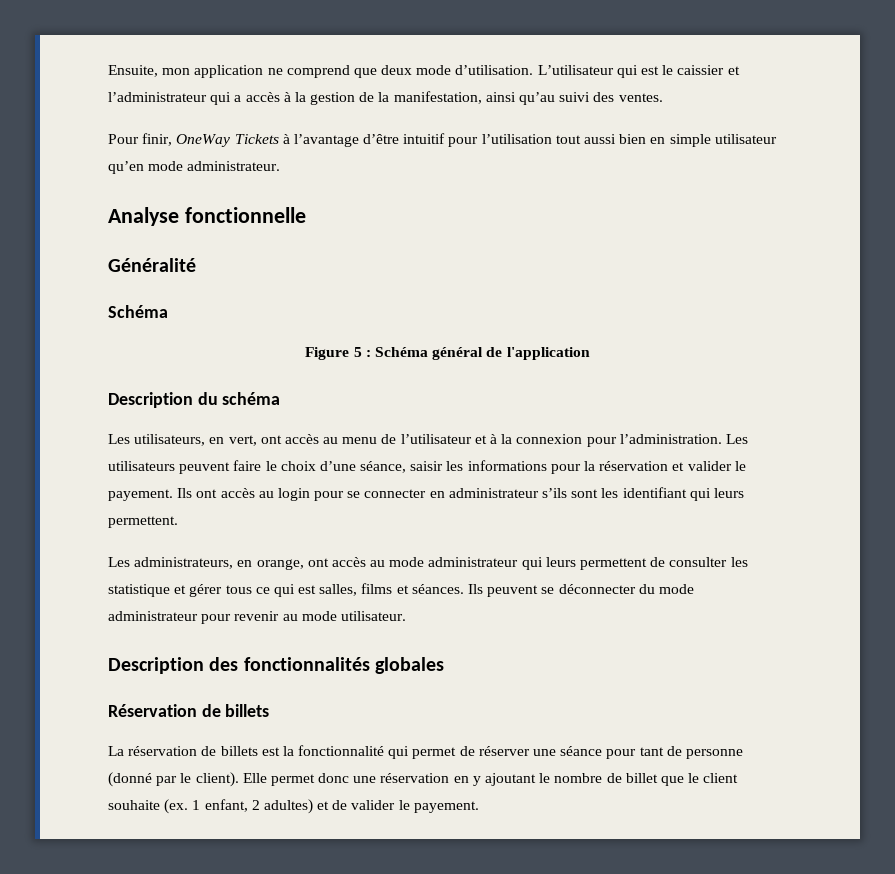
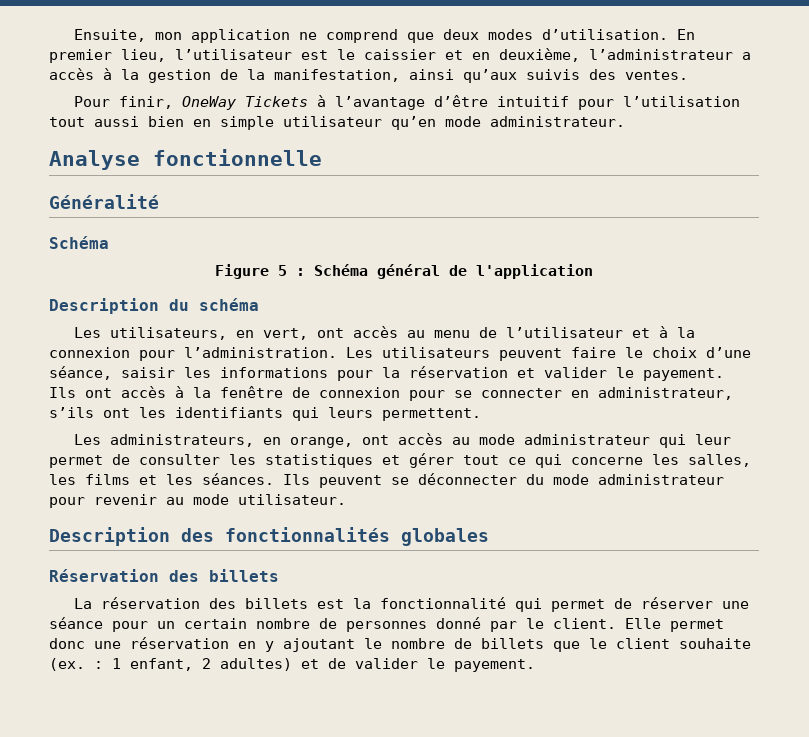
- Ensuite, mon application ne comprend que deux mode d’utilisation. L’utilisateur qui est le caissier et l’administrateur qui a accès à la gestion de la manifestation, ainsi qu’au suivi des ventes.
+ Ensuite, mon application ne comprend que deux modes d’utilisation. En premier lieu, l’utilisateur est le caissier et en deuxième, l’administrateur a accès à la gestion de la manifestation, ainsi qu’aux suivis des ventes.
- Ils ont accès au login pour se connecter en administrateur s’ils sont les identifiant qui leurs permettent.
+ Ils ont accès à la fenêtre de connexion pour se connecter en administrateur, s’ils ont les identifiants qui leurs permettent.
- Les administrateurs, en orange, ont accès au mode administrateur qui leurs permettent de consulter les statistique et gérer tous ce qui est salles, films et séances.
+ Les administrateurs, en orange, ont accès au mode administrateur qui leur permet de consulter les statistiques et gérer tout ce qui concerne les salles, les films et les séances.
- Réservation de billets
+ Réservation des billets
- La réservation de billets est la fonctionnalité qui permet de réserver une séance pour tant de personne (donné par le client).
+ La réservation des billets est la fonctionnalité qui permet de réserver une séance pour un certain nombre de personnes donné par le client.
- Elle permet donc une réservation en y ajoutant le nombre de billet que le client souhaite (ex. 1 enfant, 2 adultes) et de valider le payement.
+ Elle permet donc une réservation en y ajoutant le nombre de billets que le client souhaite (ex. : 1 enfant, 2 adultes) et de valider le payement.

